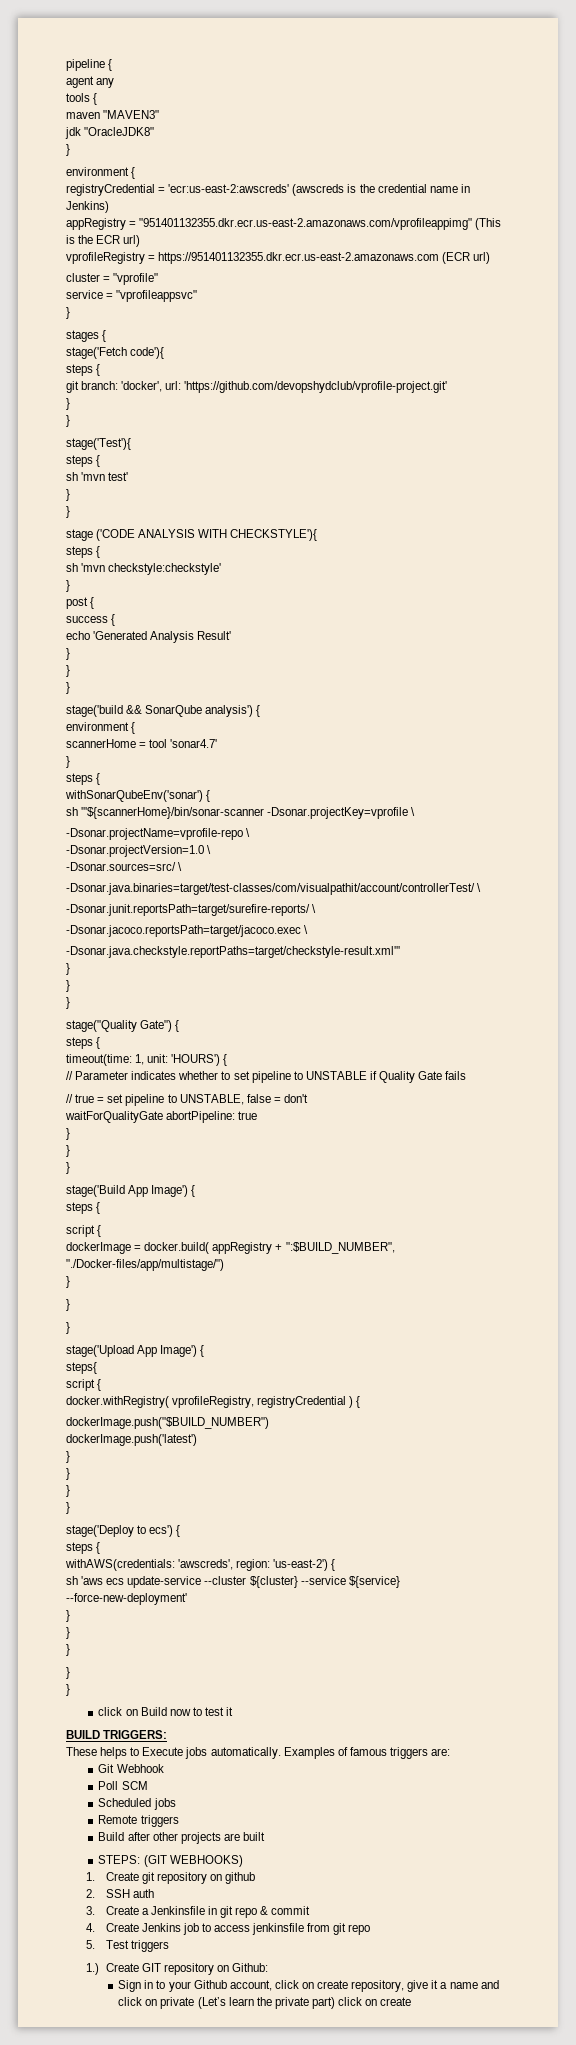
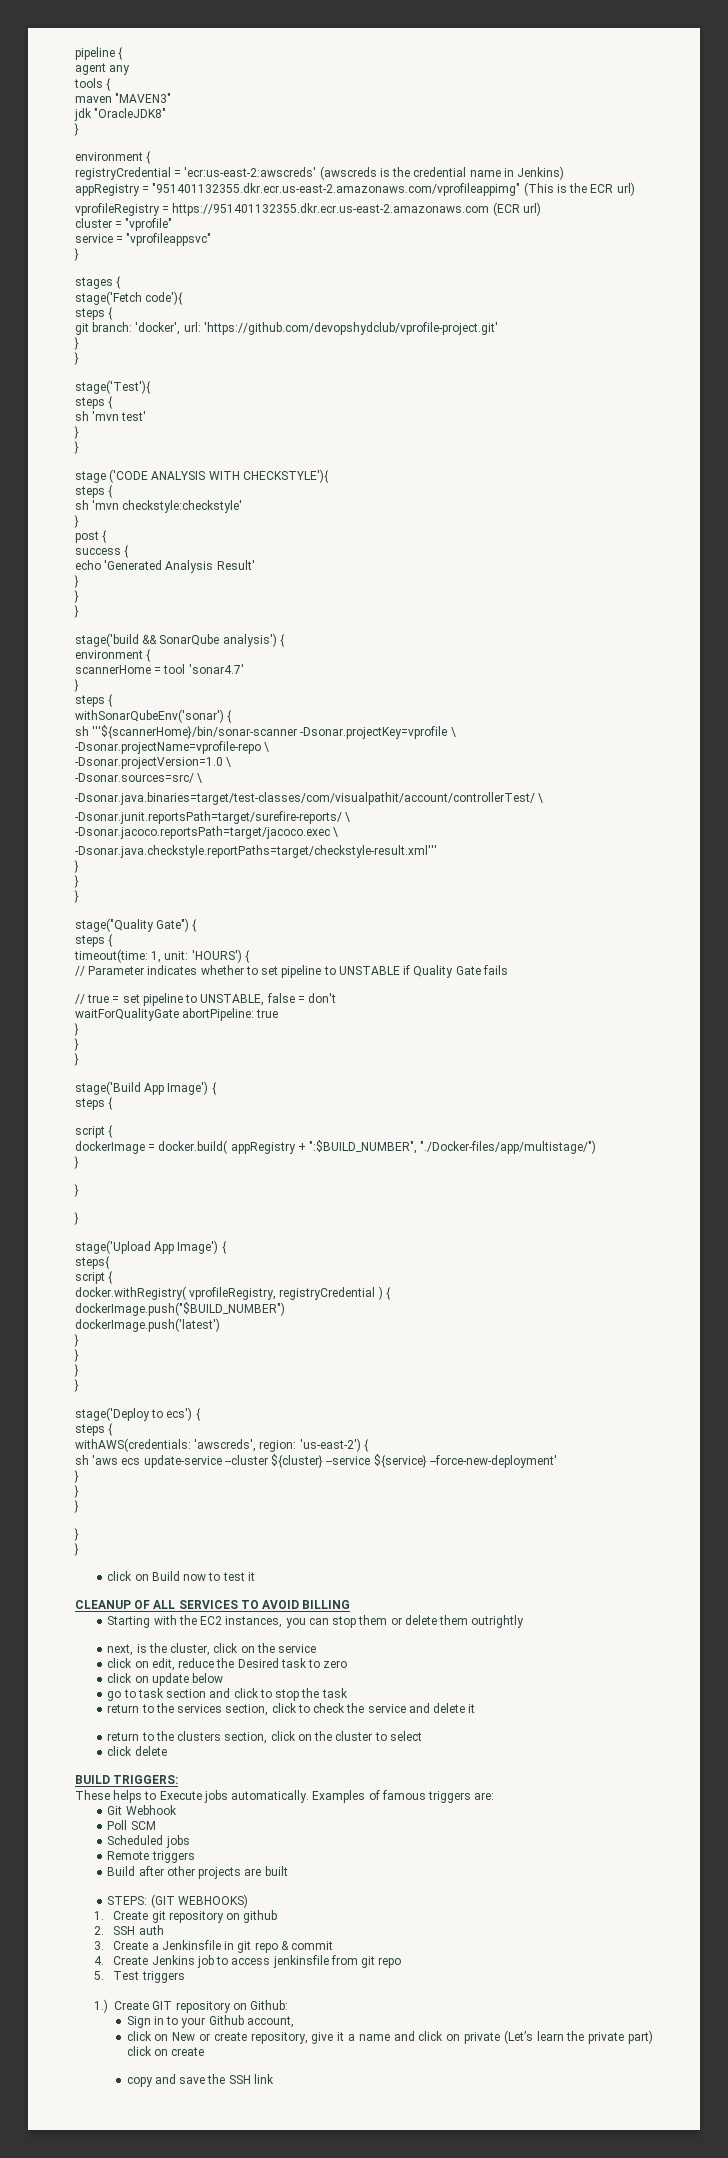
+ CLEANUP OF ALL SERVICES TO AVOID BILLING
+ Starting with the EC2 instances, you can stop them or delete them outrightly
+ next, is the cluster, click on the service
+ click on edit, reduce the Desired task to zero
+ click on update below
+ go to task section and click to stop the task
+ return to the services section, click to check the service and delete it
+ return to the clusters section, click on the cluster to select
+ click delete
- Sign in to your Github account, click on create repository, give it a name and click on private (Let’s learn the private part) click on create
+ Sign in to your Github account,
+ click on New or create repository, give it a name and click on private (Let’s learn the private part) click on create
+ copy and save the SSH link

